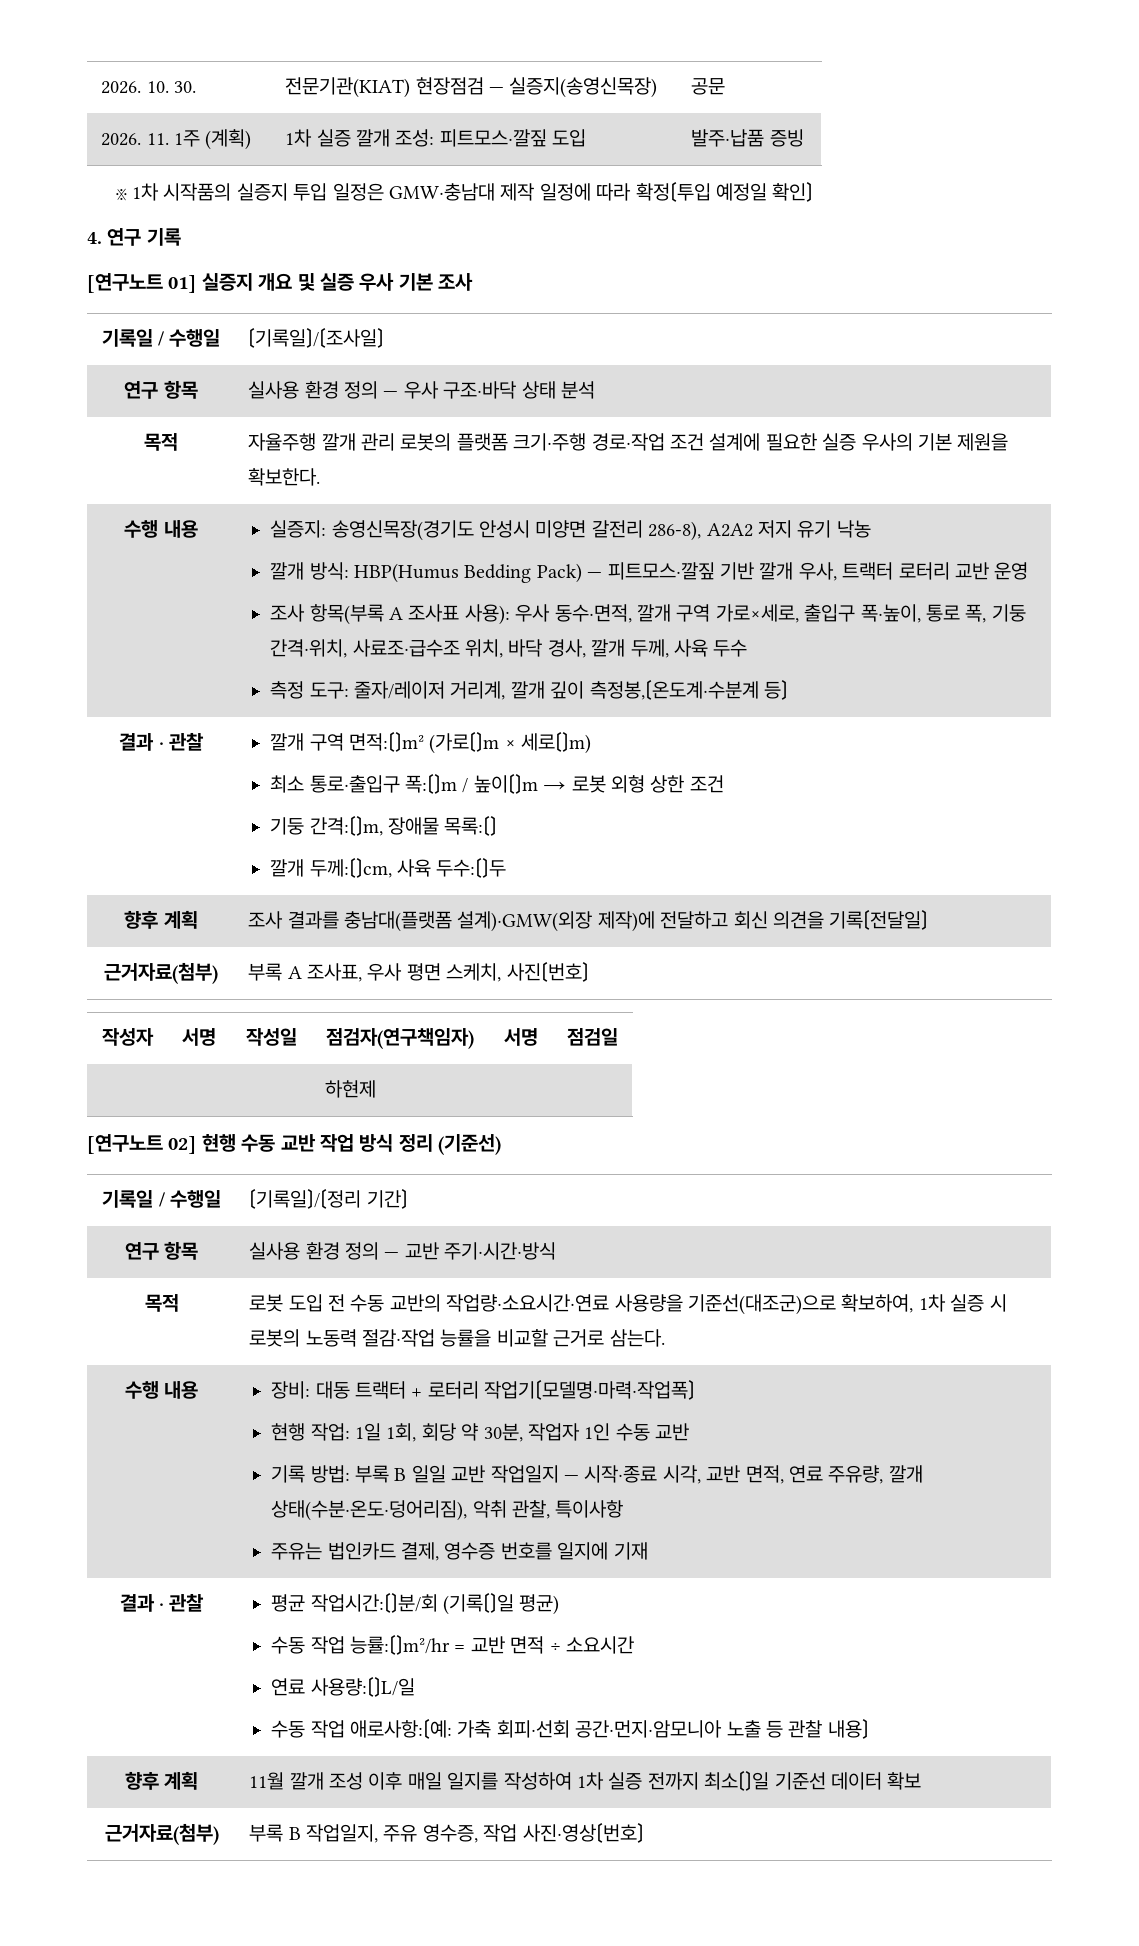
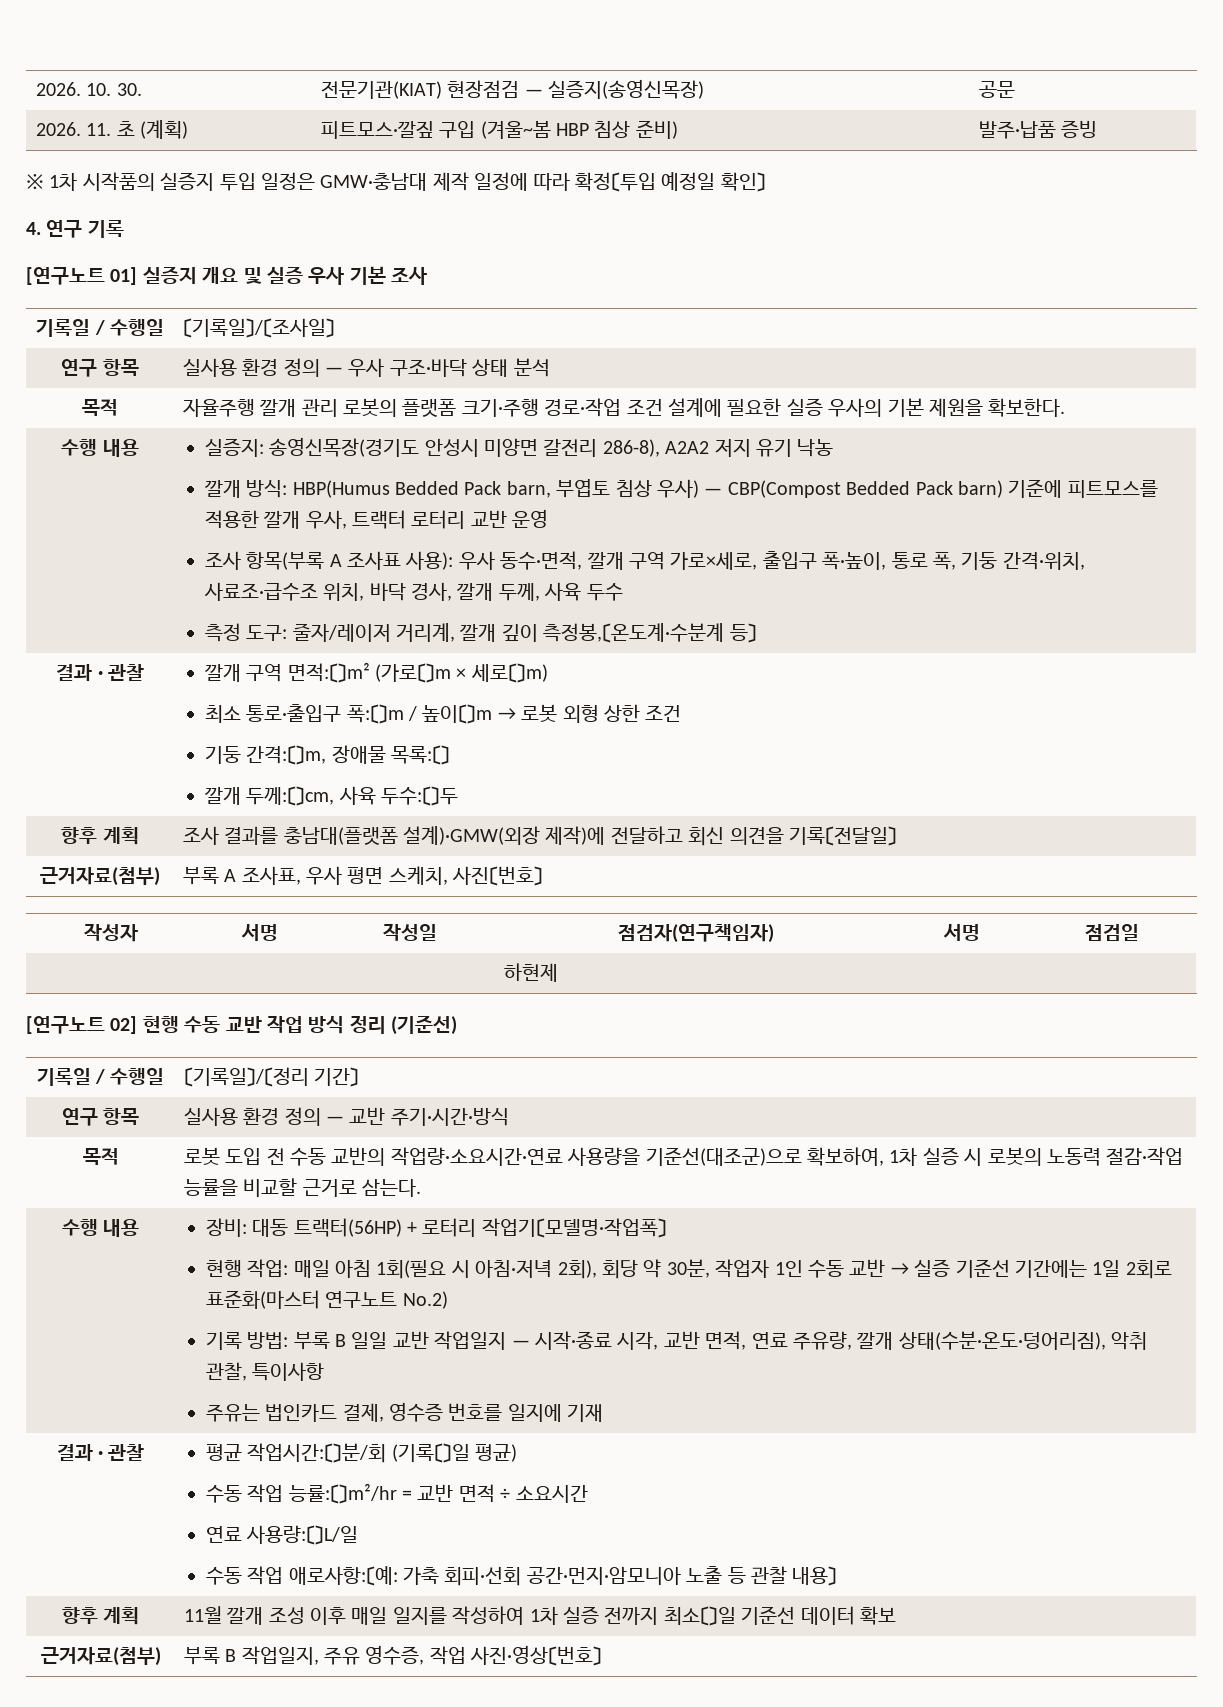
- 2026. 11. 1주 (계획) | 1차 실증 깔개 조성: 피트모스·깔짚 도입 | 발주·납품 증빙
+ 2026. 11. 초 (계획) | 피트모스·깔짚 구입 (겨울~봄 HBP 침상 준비) | 발주·납품 증빙
- 깔개 방식: HBP(Humus Bedding Pack) — 피트모스·깔짚 기반 깔개 우사, 트랙터 로터리 교반 운영
+ 깔개 방식: HBP(Humus Bedded Pack barn, 부엽토 침상 우사) — CBP(Compost Bedded Pack barn) 기준에 피트모스를 적용한 깔개 우사, 트랙터 로터리 교반 운영
- 장비: 대동 트랙터 + 로터리 작업기〔모델명·마력·작업폭〕
+ 장비: 대동 트랙터(56HP) + 로터리 작업기〔모델명·작업폭〕
- 현행 작업: 1일 1회, 회당 약 30분, 작업자 1인 수동 교반
+ 현행 작업: 매일 아침 1회(필요 시 아침·저녁 2회), 회당 약 30분, 작업자 1인 수동 교반 → 실증 기준선 기간에는 1일 2회로 표준화(마스터 연구노트 No.2)

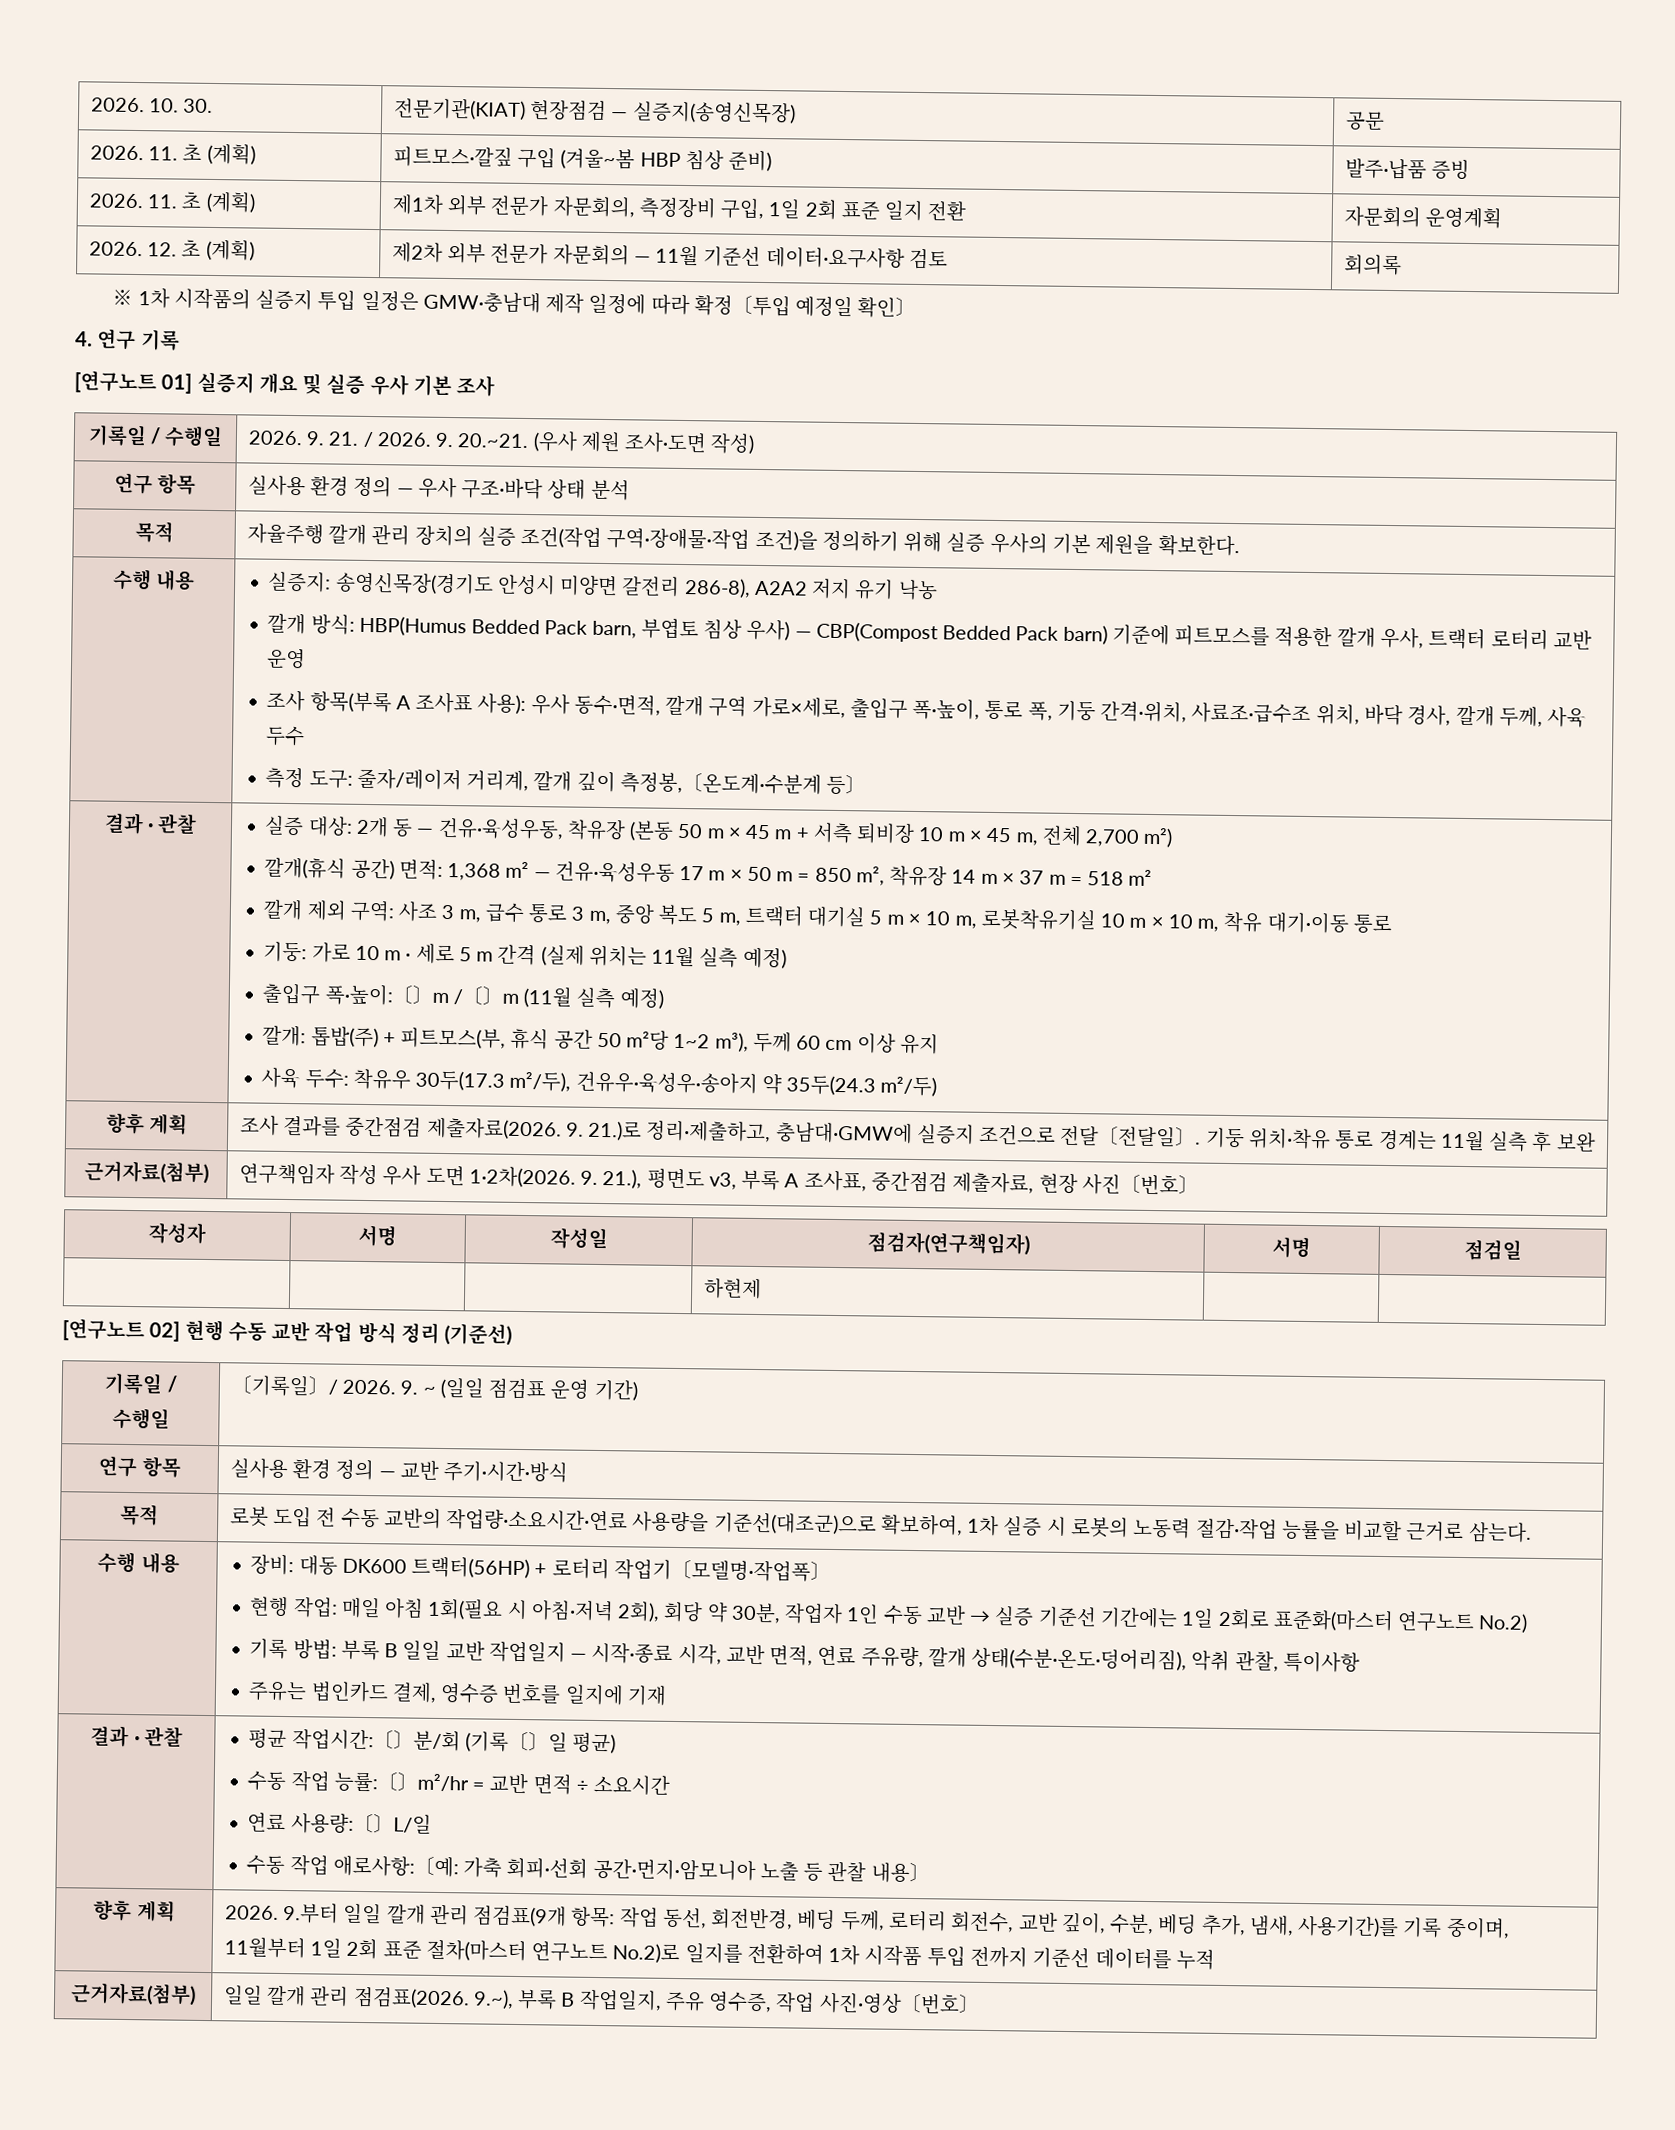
+ 2026. 11. 초 (계획) | 제1차 외부 전문가 자문회의, 측정장비 구입, 1일 2회 표준 일지 전환 | 자문회의 운영계획
+ 2026. 12. 초 (계획) | 제2차 외부 전문가 자문회의 — 11월 기준선 데이터·요구사항 검토 | 회의록
- 기록일 / 수행일 | 〔기록일〕/〔조사일〕
+ 기록일 / 수행일 | 2026. 9. 21. / 2026. 9. 20.~21. (우사 제원 조사·도면 작성)
- 목적 | 자율주행 깔개 관리 로봇의 플랫폼 크기·주행 경로·작업 조건 설계에 필요한 실증 우사의 기본 제원을 확보한다.
+ 목적 | 자율주행 깔개 관리 장치의 실증 조건(작업 구역·장애물·작업 조건)을 정의하기 위해 실증 우사의 기본 제원을 확보한다.
- 깔개 구역 면적:〔〕m² (가로〔〕m × 세로〔〕m)
- 최소 통로·출입구 폭:〔〕m / 높이〔〕m → 로봇 외형 상한 조건
- 기둥 간격:〔〕m, 장애물 목록:〔〕
- 깔개 두께:〔〕cm, 사육 두수:〔〕두
- 향후 계획 | 조사 결과를 충남대(플랫폼 설계)·GMW(외장 제작)에 전달하고 회신 의견을 기록〔전달일〕
- 근거자료(첨부) | 부록 A 조사표, 우사 평면 스케치, 사진〔번호〕
+ 실증 대상: 2개 동 — 건유·육성우동, 착유장 (본동 50 m × 45 m + 서측 퇴비장 10 m × 45 m, 전체 2,700 m²)
+ 깔개(휴식 공간) 면적: 1,368 m² — 건유·육성우동 17 m × 50 m = 850 m², 착유장 14 m × 37 m = 518 m²
+ 깔개 제외 구역: 사조 3 m, 급수 통로 3 m, 중앙 복도 5 m, 트랙터 대기실 5 m × 10 m, 로봇착유기실 10 m × 10 m, 착유 대기·이동 통로
+ 기둥: 가로 10 m · 세로 5 m 간격 (실제 위치는 11월 실측 예정)
+ 출입구 폭·높이:〔〕m /〔〕m (11월 실측 예정)
+ 깔개: 톱밥(주) + 피트모스(부, 휴식 공간 50 m²당 1~2 m³), 두께 60 cm 이상 유지
+ 사육 두수: 착유우 30두(17.3 m²/두), 건유우·육성우·송아지 약 35두(24.3 m²/두)
+ 향후 계획 | 조사 결과를 중간점검 제출자료(2026. 9. 21.)로 정리·제출하고, 충남대·GMW에 실증지 조건으로 전달〔전달일〕. 기둥 위치·착유 통로 경계는 11월 실측 후 보완
+ 근거자료(첨부) | 연구책임자 작성 우사 도면 1·2차(2026. 9. 21.), 평면도 v3, 부록 A 조사표, 중간점검 제출자료, 현장 사진〔번호〕
- 기록일 / 수행일 | 〔기록일〕/〔정리 기간〕
+ 기록일 / 수행일 | 〔기록일〕/ 2026. 9. ~ (일일 점검표 운영 기간)
- 장비: 대동 트랙터(56HP) + 로터리 작업기〔모델명·작업폭〕
+ 장비: 대동 DK600 트랙터(56HP) + 로터리 작업기〔모델명·작업폭〕
- 11월 깔개 조성 이후 매일 일지를 작성하여 1차 실증 전까지 최소〔〕일 기준선 데이터 확보
- 근거자료(첨부) | 부록 B 작업일지, 주유 영수증, 작업 사진·영상〔번호〕
+ 2026. 9.부터 일일 깔개 관리 점검표(9개 항목: 작업 동선, 회전반경, 베딩 두께, 로터리 회전수, 교반 깊이, 수분, 베딩 추가, 냄새, 사용기간)를 기록 중이며, 11월부터 1일 2회 표준 절차(마스터 연구노트 No.2)로 일지를 전환하여 1차 시작품 투입 전까지 기준선 데이터를 누적
+ 근거자료(첨부) | 일일 깔개 관리 점검표(2026. 9.~), 부록 B 작업일지, 주유 영수증, 작업 사진·영상〔번호〕

